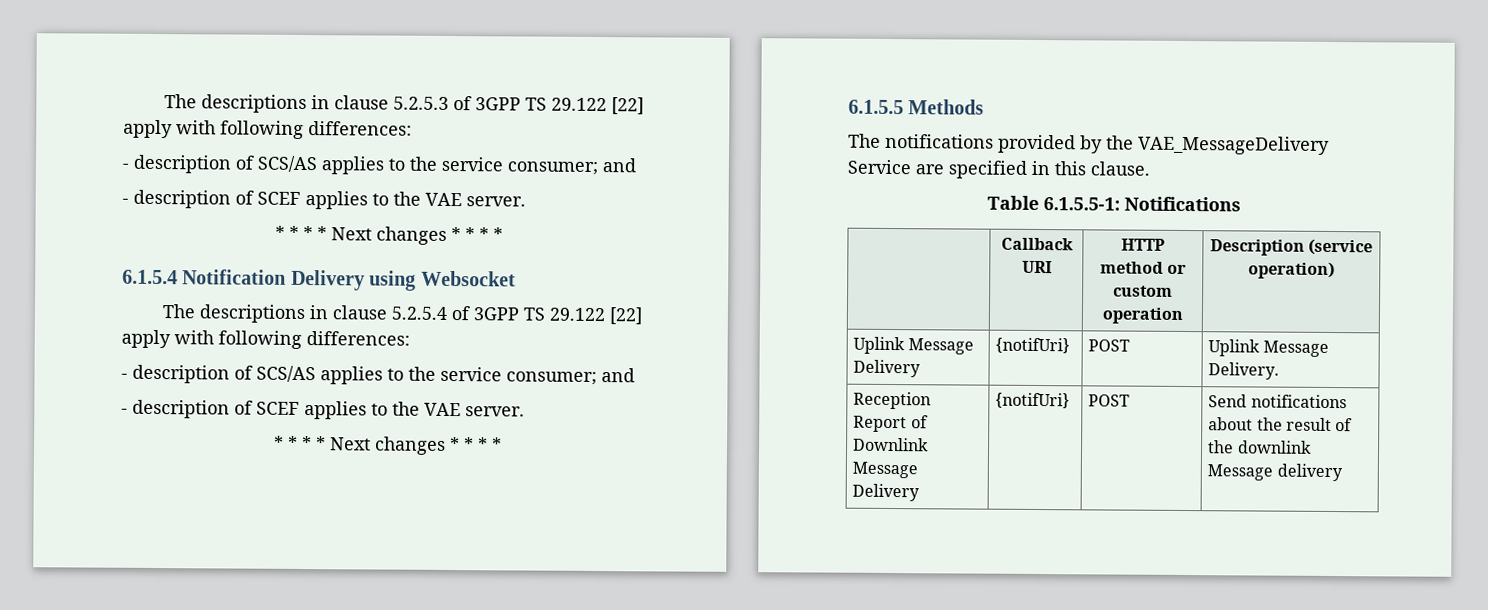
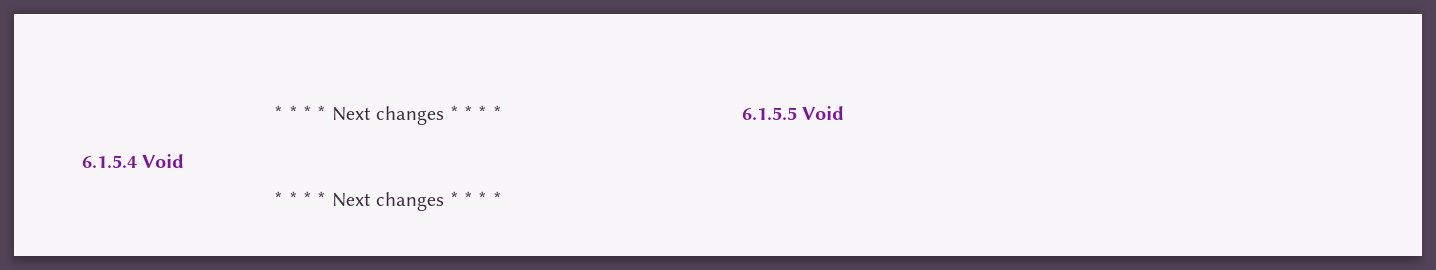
- The descriptions in clause 5.2.5.3 of 3GPP TS 29.122 [22] apply with following differences:
- - description of SCS/AS applies to the service consumer; and
- - description of SCEF applies to the VAE server.
- 6.1.5.4 Notification Delivery using Websocket
- The descriptions in clause 5.2.5.4 of 3GPP TS 29.122 [22] apply with following differences:
- - description of SCS/AS applies to the service consumer; and
- - description of SCEF applies to the VAE server.
+ 6.1.5.4 Void
- 6.1.5.5 Methods
- The notifications provided by the VAE_MessageDelivery Service are specified in this clause.
- Table 6.1.5.5-1: Notifications
- | Callback URI | HTTP method or custom operation | Description (service operation)
- Uplink Message Delivery | {notifUri} | POST | Uplink Message Delivery.
- Reception Report of Downlink Message Delivery | {notifUri} | POST | Send notifications about the result of the downlink Message delivery
+ 6.1.5.5 Void

